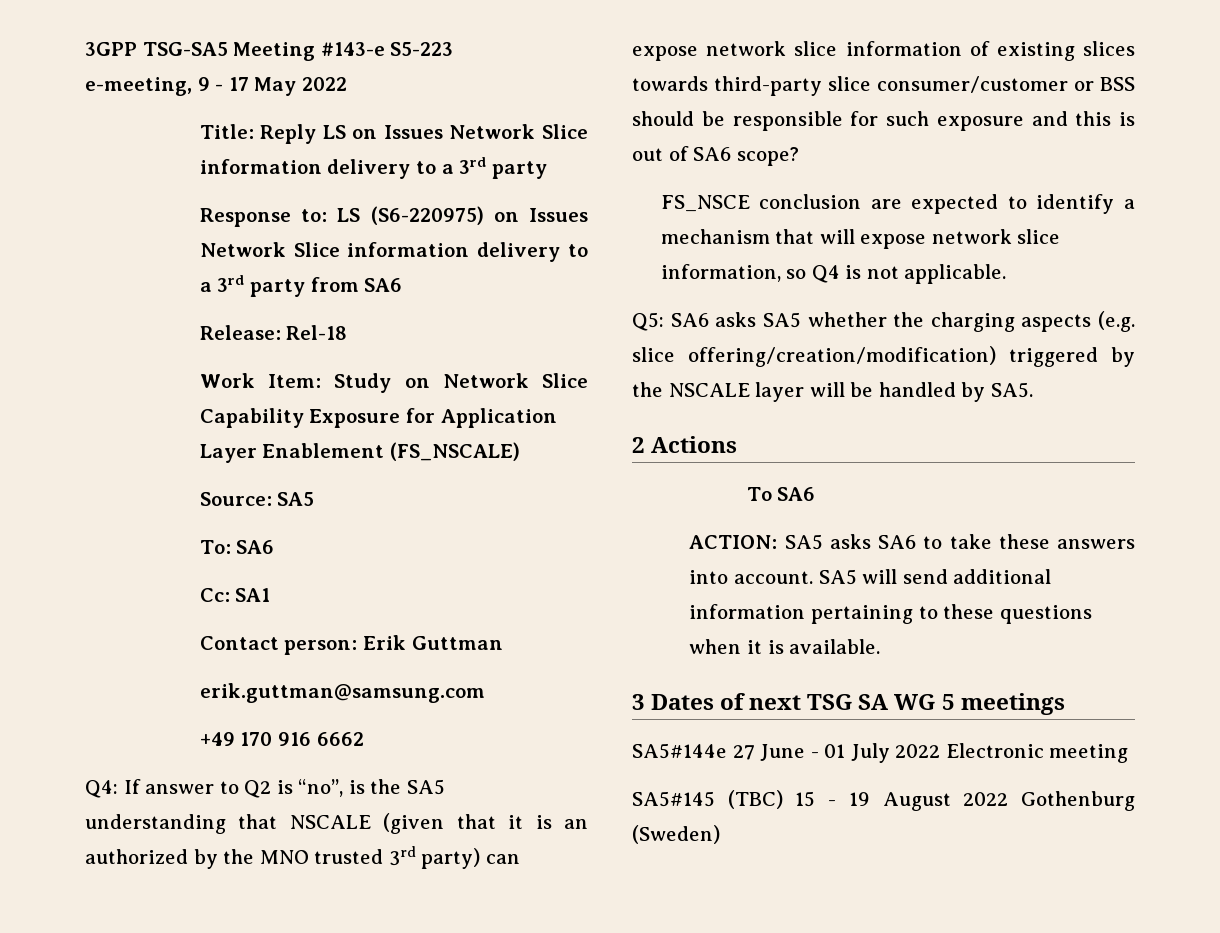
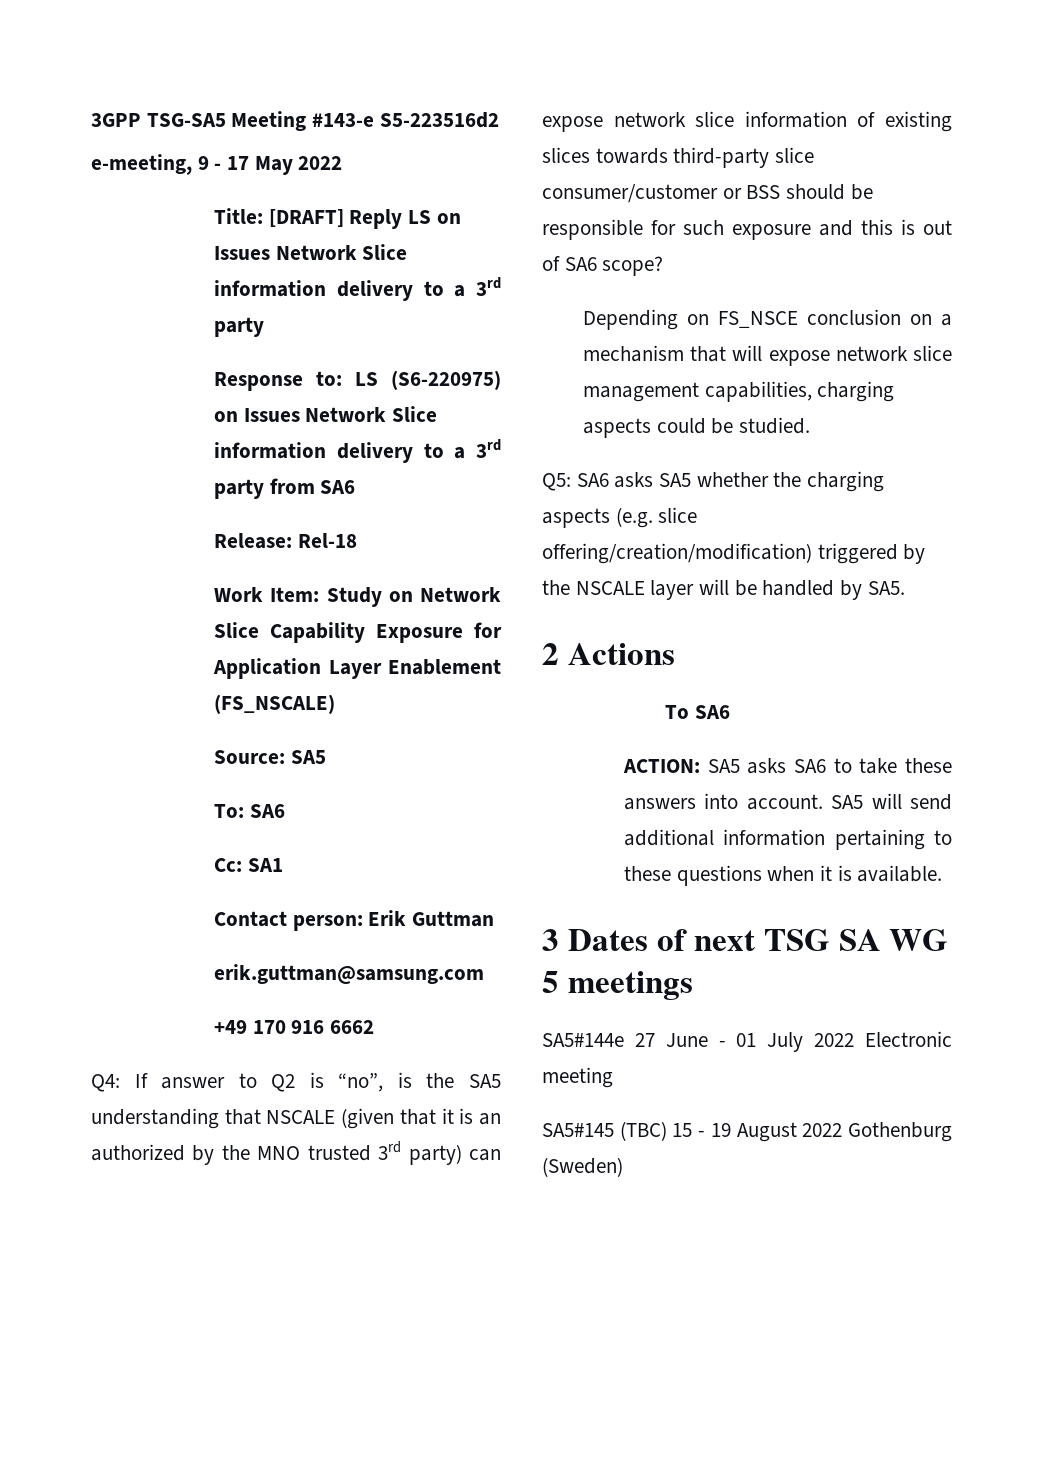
- 3GPP TSG-SA5 Meeting #143-e S5-223
+ 3GPP TSG-SA5 Meeting #143-e S5-223516d2
- Title: Reply LS on Issues Network Slice information delivery to a 3rd party
+ Title: [DRAFT] Reply LS on Issues Network Slice information delivery to a 3rd party
- FS_NSCE conclusion are expected to identify a mechanism that will expose network slice information, so Q4 is not applicable.
+ Depending on FS_NSCE conclusion on a mechanism that will expose network slice management capabilities, charging aspects could be studied.

